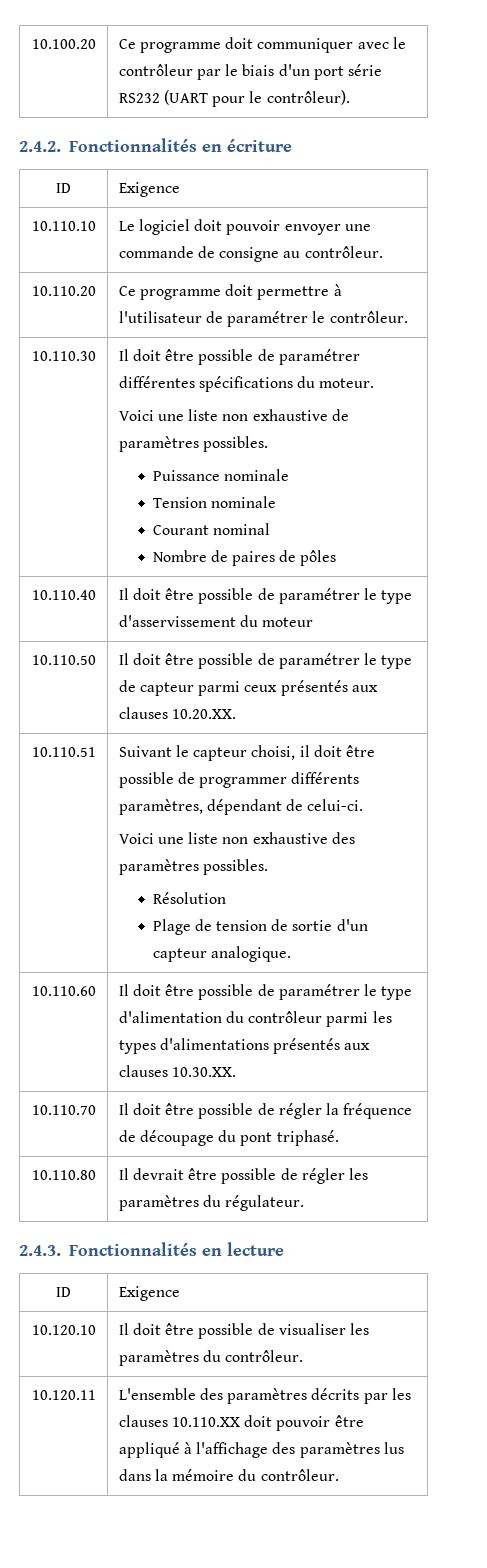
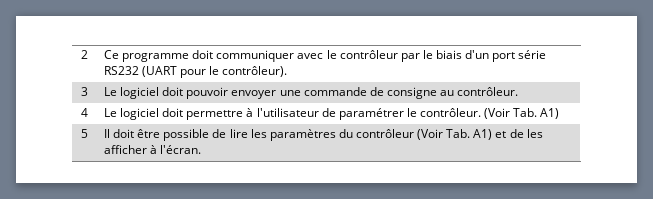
- 10.100.20 | Ce programme doit communiquer avec le contrôleur par le biais d'un port série RS232 (UART pour le contrôleur).
+ 2 | Ce programme doit communiquer avec le contrôleur par le biais d'un port série RS232 (UART pour le contrôleur).
- 2.4.2. Fonctionnalités en écriture
- ID | Exigence
- 10.110.10 | Le logiciel doit pouvoir envoyer une commande de consigne au contrôleur.
+ 3 | Le logiciel doit pouvoir envoyer une commande de consigne au contrôleur.
- 10.110.20 | Ce programme doit permettre à l'utilisateur de paramétrer le contrôleur.
- 10.110.30 | Il doit être possible de paramétrer différentes spécifications du moteur.
- Voici une liste non exhaustive de paramètres possibles.
- Puissance nominale
- Tension nominale
- Courant nominal
- Nombre de paires de pôles
- 10.110.40 | Il doit être possible de paramétrer le type d'asservissement du moteur
- 10.110.50 | Il doit être possible de paramétrer le type de capteur parmi ceux présentés aux clauses 10.20.XX.
- 10.110.51 | Suivant le capteur choisi, il doit être possible de programmer différents paramètres, dépendant de celui-ci.
- Voici une liste non exhaustive des paramètres possibles.
- Résolution
- Plage de tension de sortie d'un capteur analogique.
- 10.110.60 | Il doit être possible de paramétrer le type d'alimentation du contrôleur parmi les types d'alimentations présentés aux clauses 10.30.XX.
- 10.110.70 | Il doit être possible de régler la fréquence de découpage du pont triphasé.
- 10.110.80 | Il devrait être possible de régler les paramètres du régulateur.
- 2.4.3. Fonctionnalités en lecture
- ID | Exigence
- 10.120.10 | Il doit être possible de visualiser les paramètres du contrôleur.
- 10.120.11 | L'ensemble des paramètres décrits par les clauses 10.110.XX doit pouvoir être appliqué à l'affichage des paramètres lus dans la mémoire du contrôleur.
+ 4 | Le logiciel doit permettre à l'utilisateur de paramétrer le contrôleur. (Voir Tab. A1)
+ 5 | Il doit être possible de lire les paramètres du contrôleur (Voir Tab. A1) et de les afficher à l'écran.

